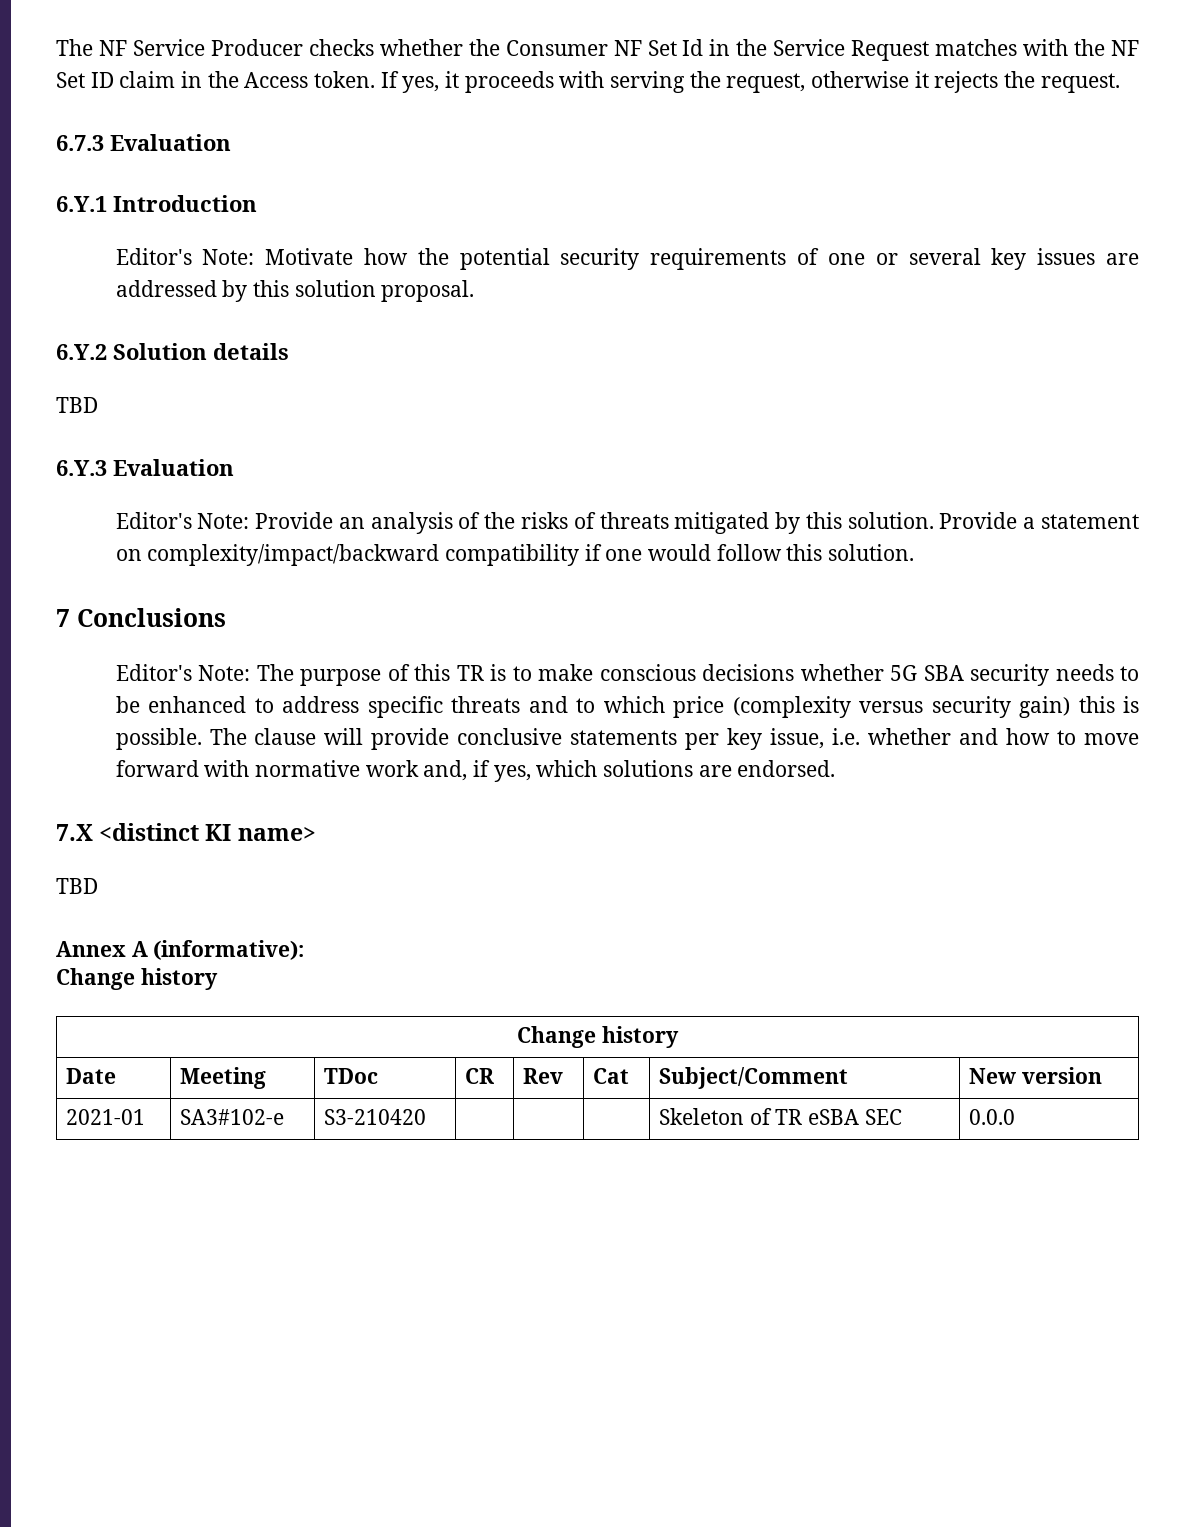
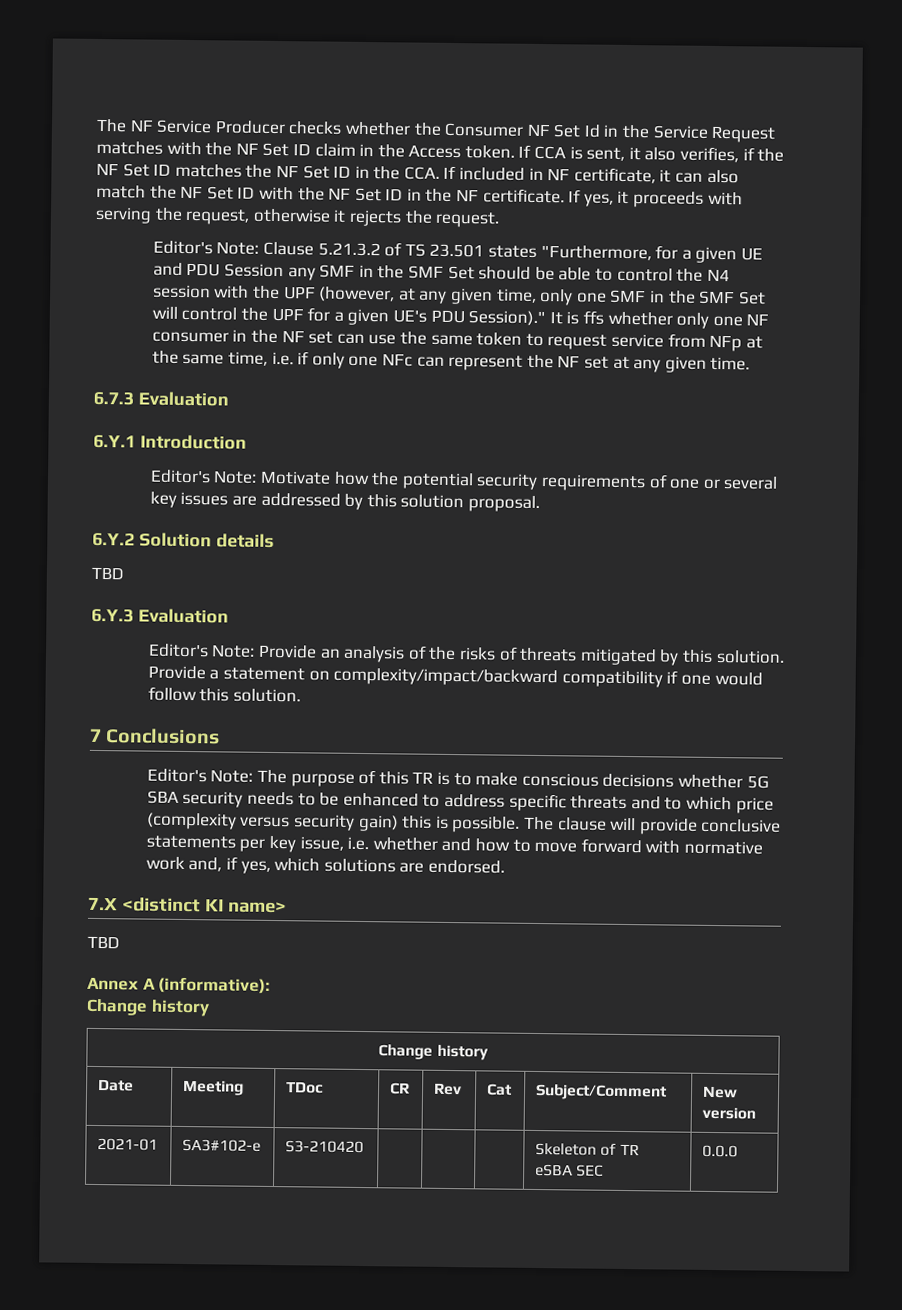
- If yes, it proceeds with serving the request, otherwise it rejects the request.
+ If CCA is sent, it also verifies, if the NF Set ID matches the NF Set ID in the CCA. If included in NF certificate, it can also match the NF Set ID with the NF Set ID in the NF certificate. If yes, it proceeds with serving the request, otherwise it rejects the request.
+ Editor's Note: Clause 5.21.3.2 of TS 23.501 states "Furthermore, for a given UE and PDU Session any SMF in the SMF Set should be able to control the N4 session with the UPF (however, at any given time, only one SMF in the SMF Set will control the UPF for a given UE's PDU Session)." It is ffs whether only one NF consumer in the NF set can use the same token to request service from NFp at the same time, i.e. if only one NFc can represent the NF set at any given time.

